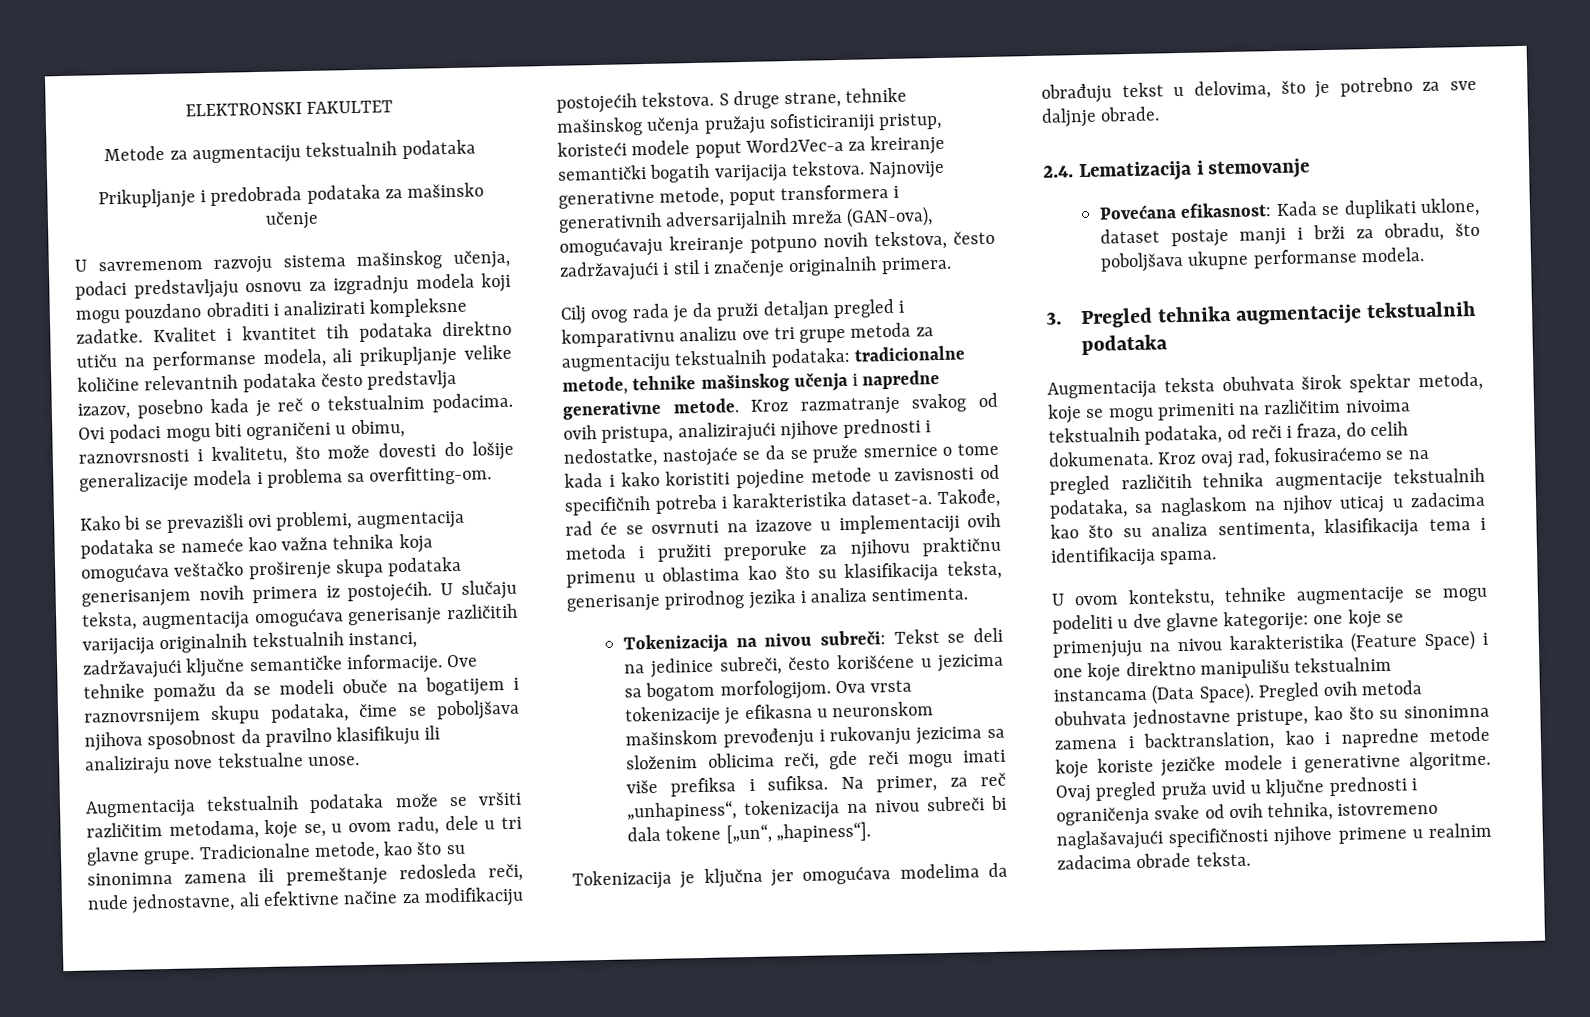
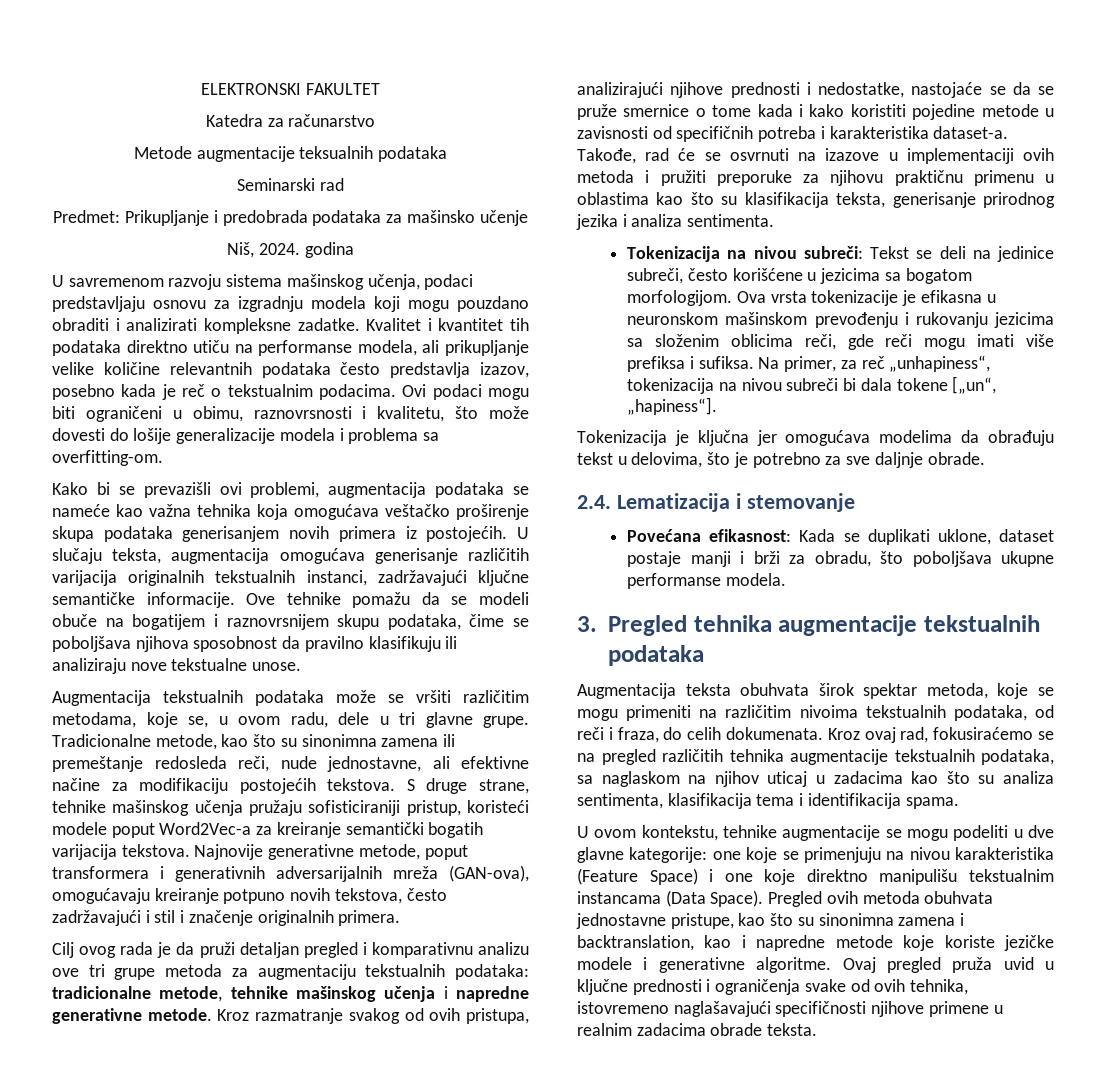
- Metode za augmentaciju tekstualnih podataka
- Prikupljanje i predobrada podataka za mašinsko učenje
+ Katedra za računarstvo
+ Metode augmentacije teksualnih podataka
+ Seminarski rad
+ Predmet: Prikupljanje i predobrada podataka za mašinsko učenje
+ Niš, 2024. godina

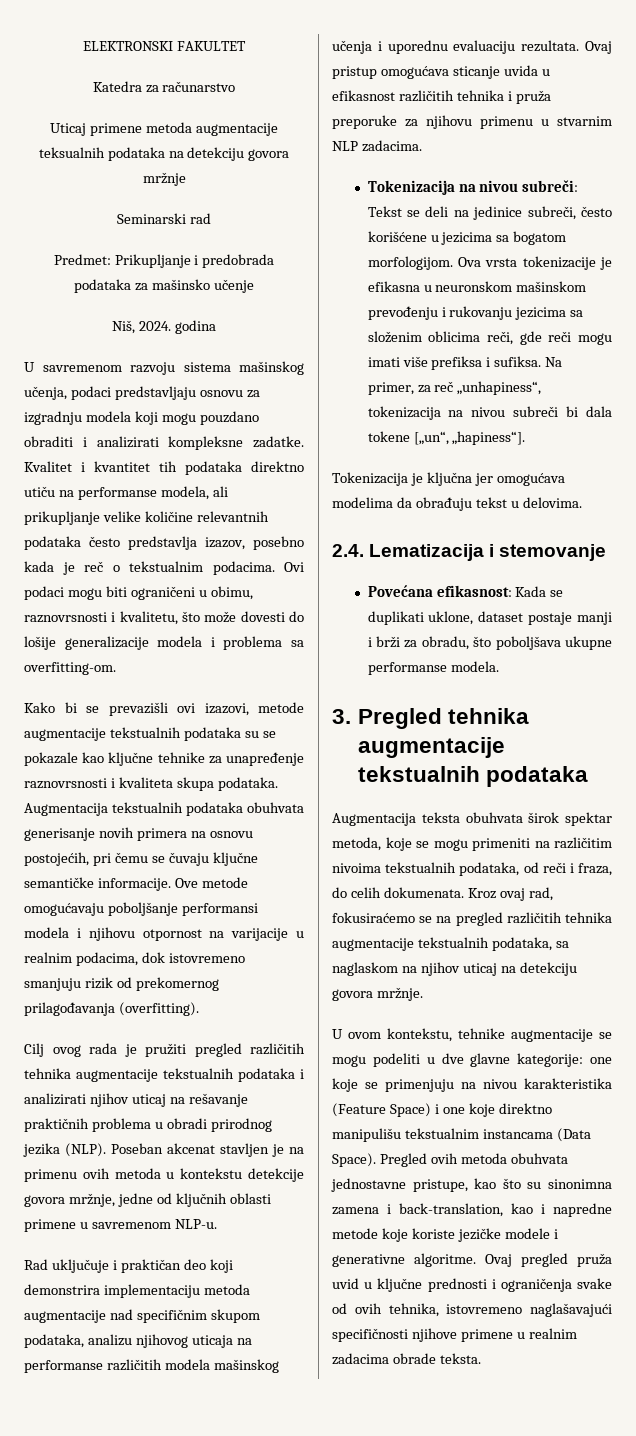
- Metode augmentacije teksualnih podataka
+ Uticaj primene metoda augmentacije teksualnih podataka na detekciju govora mržnje
- Kako bi se prevazišli ovi problemi, augmentacija podataka se nameće kao važna tehnika koja omogućava veštačko proširenje skupa podataka generisanjem novih primera iz postojećih. U slučaju teksta, augmentacija omogućava generisanje različitih varijacija originalnih tekstualnih instanci, zadržavajući ključne semantičke informacije. Ove tehnike pomažu da se modeli obuče na bogatijem i raznovrsnijem skupu podataka, čime se poboljšava njihova sposobnost da pravilno klasifikuju ili analiziraju nove tekstualne unose.
- Augmentacija tekstualnih podataka može se vršiti različitim metodama, koje se, u ovom radu, dele u tri glavne grupe. Tradicionalne metode, kao što su sinonimna zamena ili premeštanje redosleda reči, nude jednostavne, ali efektivne načine za modifikaciju postojećih tekstova. S druge strane, tehnike mašinskog učenja pružaju sofisticiraniji pristup, koristeći modele poput Word2Vec-a za kreiranje semantički bogatih varijacija tekstova. Najnovije generativne metode, poput transformera i generativnih adversarijalnih mreža (GAN-ova), omogućavaju kreiranje potpuno novih tekstova, često zadržavajući i stil i značenje originalnih primera.
- Cilj ovog rada je da pruži detaljan pregled i komparativnu analizu ove tri grupe metoda za augmentaciju tekstualnih podataka: tradicionalne metode, tehnike mašinskog učenja i napredne generativne metode. Kroz razmatranje svakog od ovih pristupa, analizirajući njihove prednosti i nedostatke, nastojaće se da se pruže smernice o tome kada i kako koristiti pojedine metode u zavisnosti od specifičnih potreba i karakteristika dataset-a. Takođe, rad će se osvrnuti na izazove u implementaciji ovih metoda i pružiti preporuke za njihovu praktičnu primenu u oblastima kao što su klasifikacija teksta, generisanje prirodnog jezika i analiza sentimenta.
+ Kako bi se prevazišli ovi izazovi, metode augmentacije tekstualnih podataka su se pokazale kao ključne tehnike za unapređenje raznovrsnosti i kvaliteta skupa podataka. Augmentacija tekstualnih podataka obuhvata generisanje novih primera na osnovu postojećih, pri čemu se čuvaju ključne semantičke informacije. Ove metode omogućavaju poboljšanje performansi modela i njihovu otpornost na varijacije u realnim podacima, dok istovremeno smanjuju rizik od prekomernog prilagođavanja (overfitting).
+ Cilj ovog rada je pružiti pregled različitih tehnika augmentacije tekstualnih podataka i analizirati njihov uticaj na rešavanje praktičnih problema u obradi prirodnog jezika (NLP). Poseban akcenat stavljen je na primenu ovih metoda u kontekstu detekcije govora mržnje, jedne od ključnih oblasti primene u savremenom NLP-u.
+ Rad uključuje i praktičan deo koji demonstrira implementaciju metoda augmentacije nad specifičnim skupom podataka, analizu njihovog uticaja na performanse različitih modela mašinskog učenja i uporednu evaluaciju rezultata. Ovaj pristup omogućava sticanje uvida u efikasnost različitih tehnika i pruža preporuke za njihovu primenu u stvarnim NLP zadacima.
- Tokenizacija je ključna jer omogućava modelima da obrađuju tekst u delovima, što je potrebno za sve daljnje obrade.
+ Tokenizacija je ključna jer omogućava modelima da obrađuju tekst u delovima.
- Kroz ovaj rad, fokusiraćemo se na pregled različitih tehnika augmentacije tekstualnih podataka, sa naglaskom na njihov uticaj u zadacima kao što su analiza sentimenta, klasifikacija tema i identifikacija spama.
+ Kroz ovaj rad, fokusiraćemo se na pregled različitih tehnika augmentacije tekstualnih podataka, sa naglaskom na njihov uticaj na detekciju govora mržnje.
- Pregled ovih metoda obuhvata jednostavne pristupe, kao što su sinonimna zamena i backtranslation, kao i napredne metode koje koriste jezičke modele i generativne algoritme.
+ Pregled ovih metoda obuhvata jednostavne pristupe, kao što su sinonimna zamena i back-translation, kao i napredne metode koje koriste jezičke modele i generativne algoritme.

